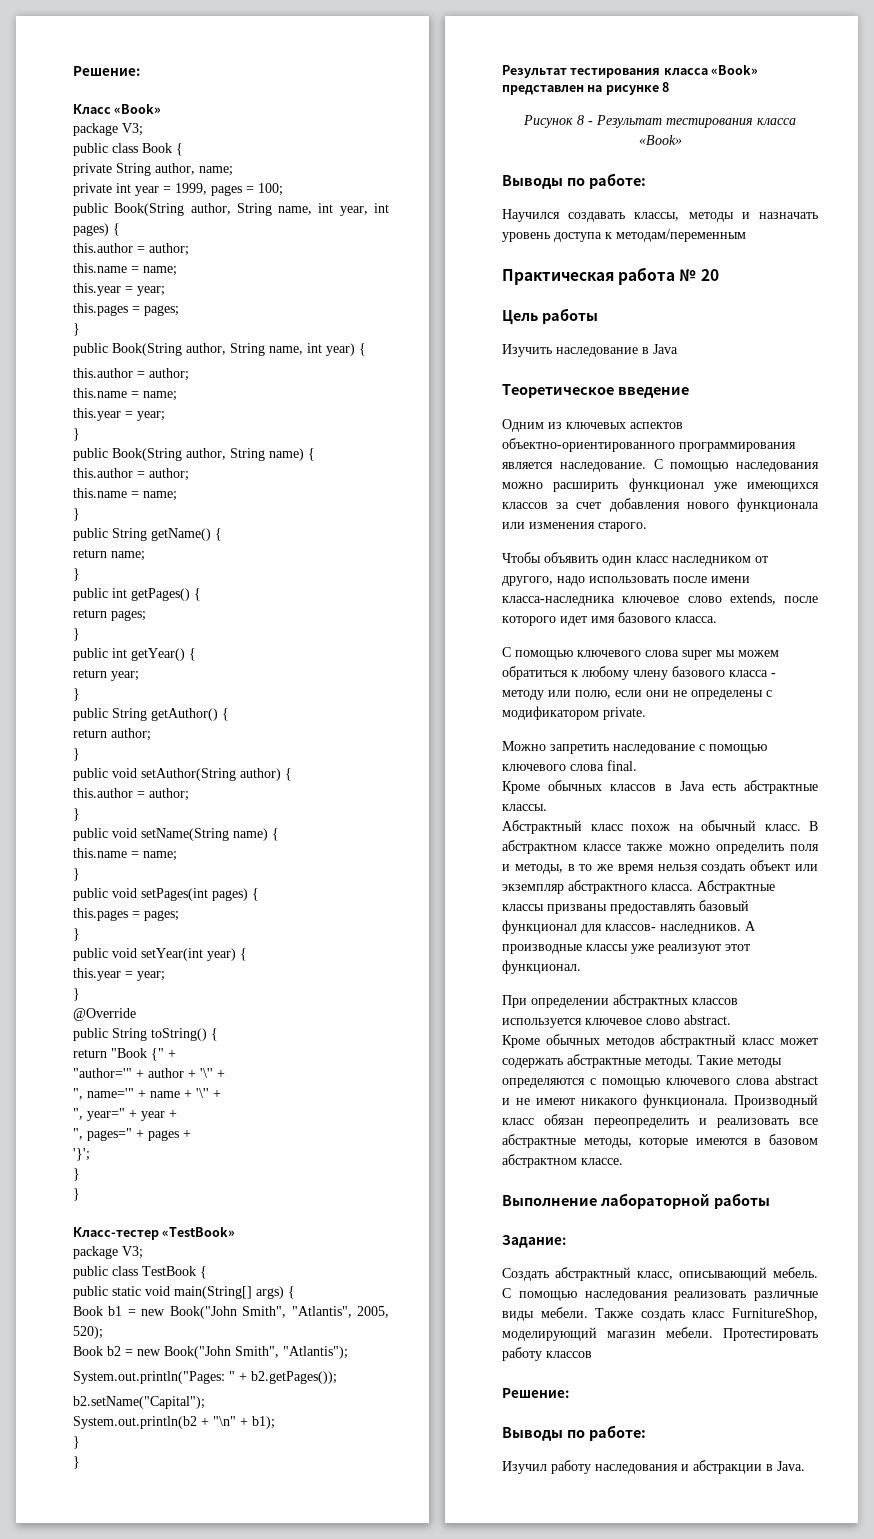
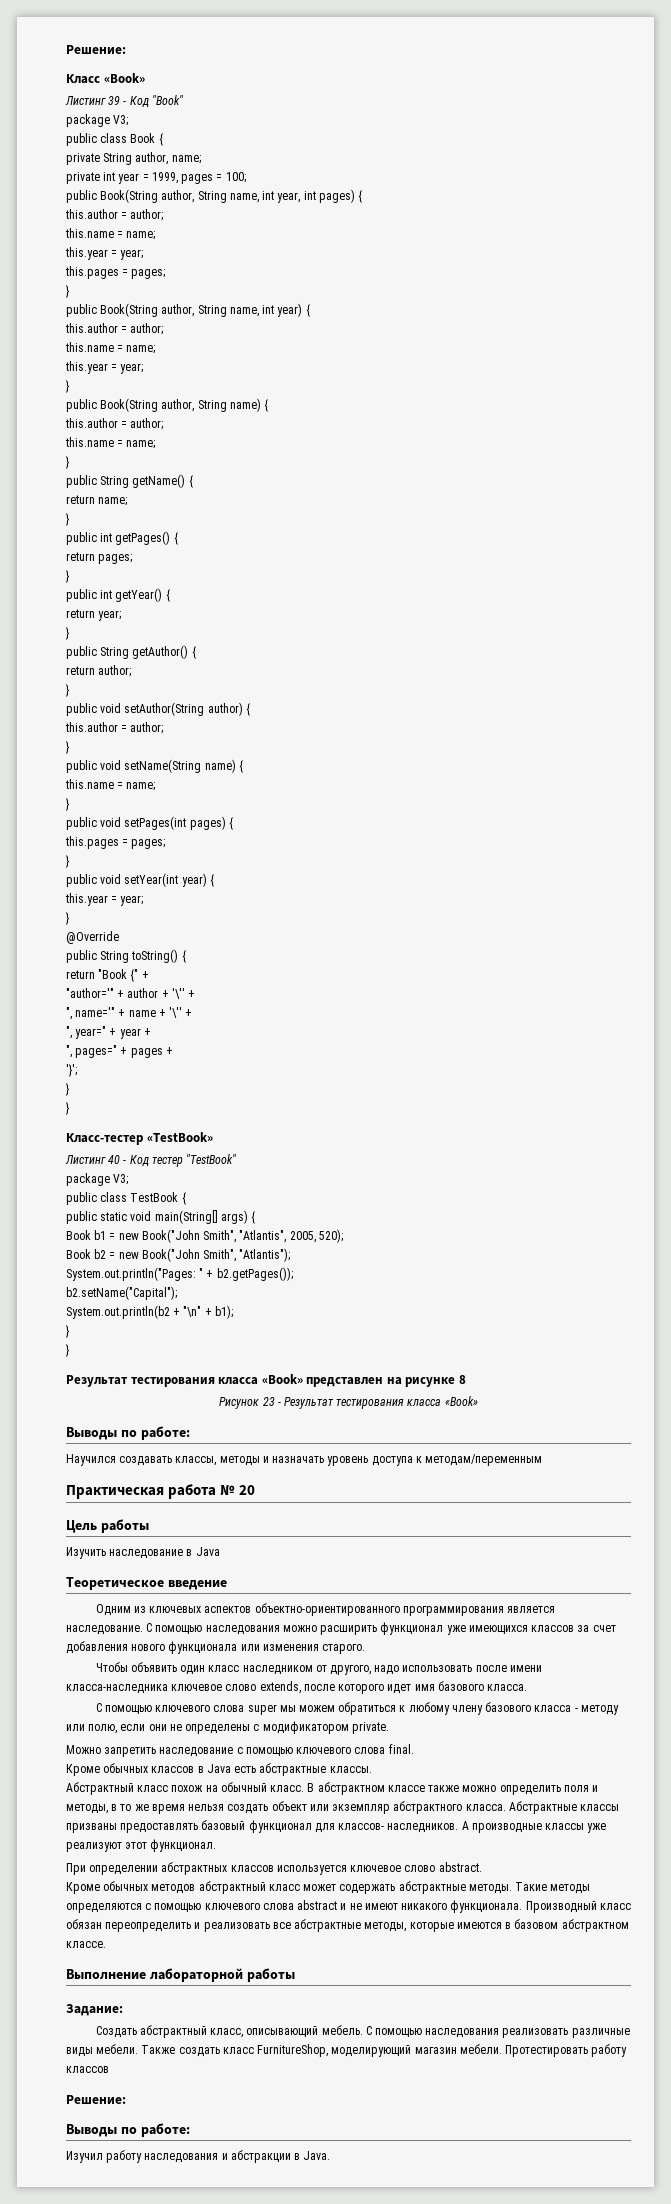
+ Листинг 39 - Код "Book"
+ Листинг 40 - Код тестер "TestBook"
- Рисунок 8 - Результат тестирования класса «Book»
+ Рисунок 23 - Результат тестирования класса «Book»

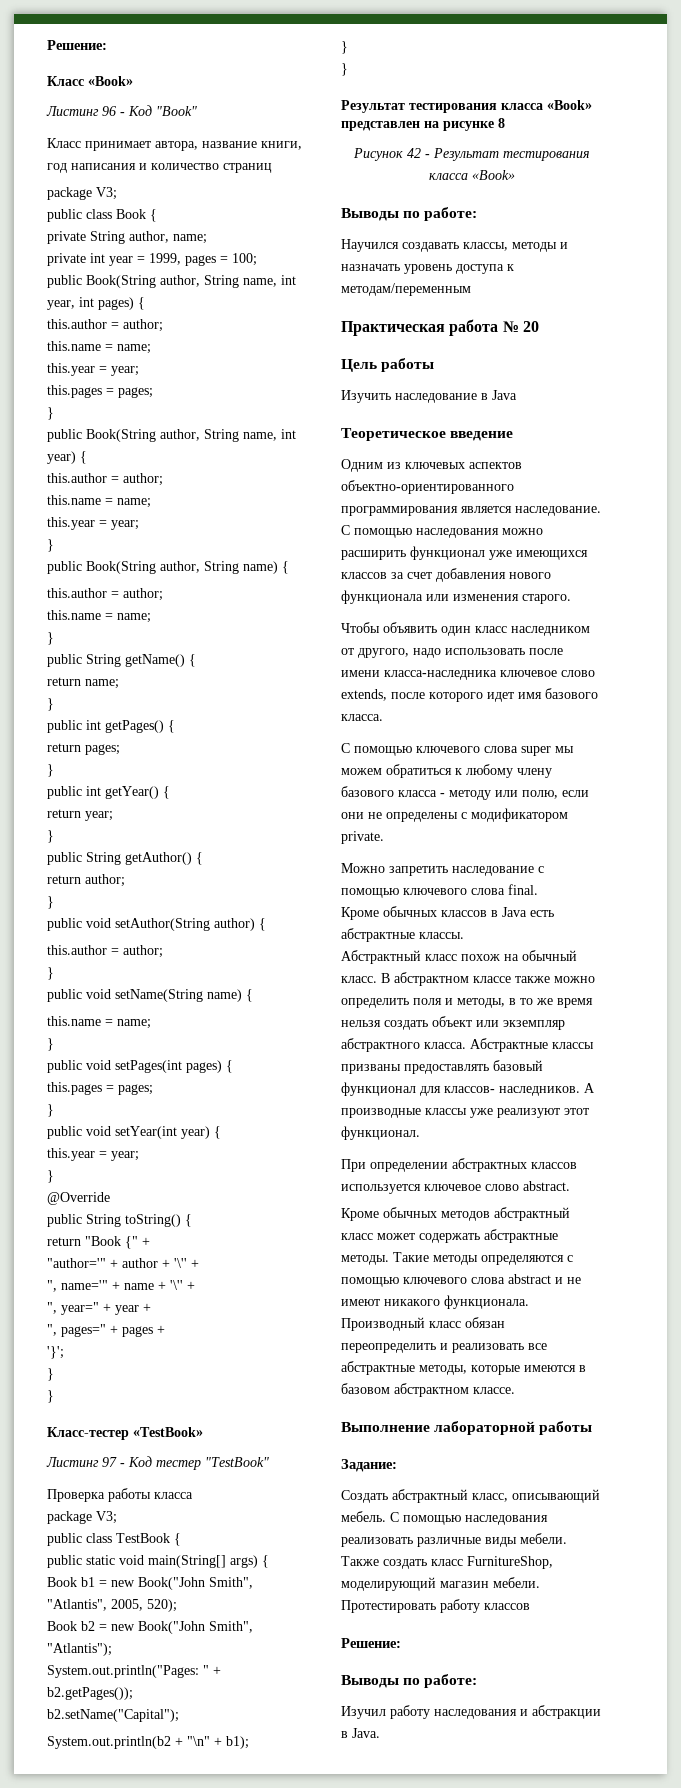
- Листинг 39 - Код "Book"
+ Листинг 96 - Код "Book"
+ Класс принимает автора, название книги, год написания и количество страниц
- Листинг 40 - Код тестер "TestBook"
+ Листинг 97 - Код тестер "TestBook"
+ Проверка работы класса
- Рисунок 23 - Результат тестирования класса «Book»
+ Рисунок 42 - Результат тестирования класса «Book»

